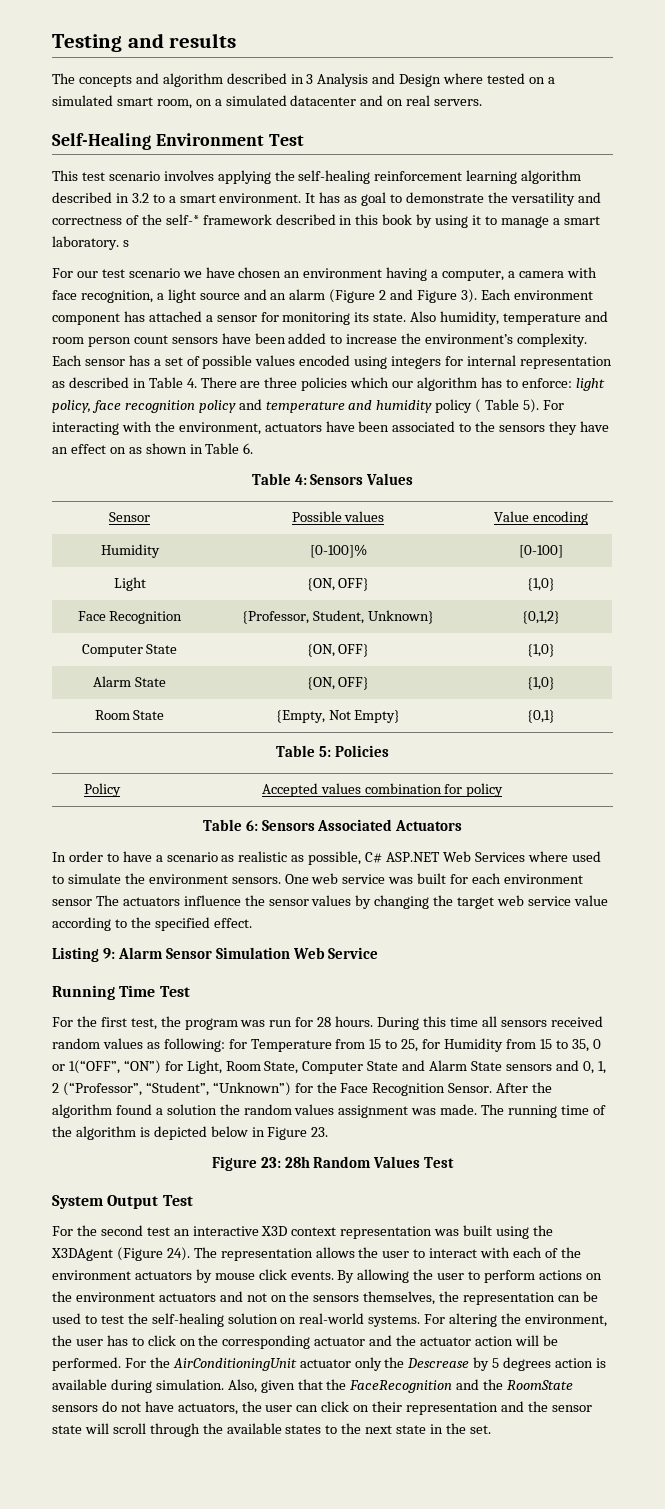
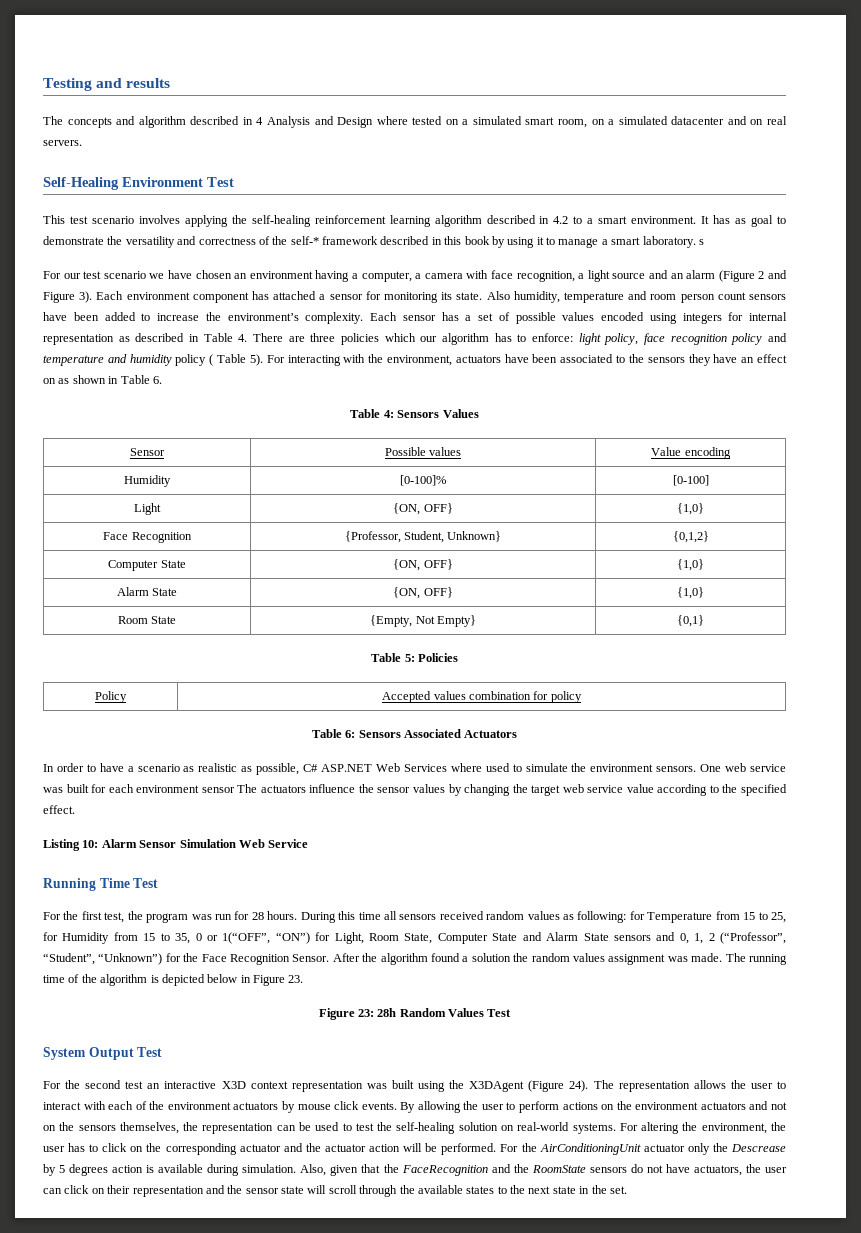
- The concepts and algorithm described in 3 Analysis and Design where tested on a simulated smart room, on a simulated datacenter and on real servers.
+ The concepts and algorithm described in 4 Analysis and Design where tested on a simulated smart room, on a simulated datacenter and on real servers.
- This test scenario involves applying the self-healing reinforcement learning algorithm described in 3.2 to a smart environment.
+ This test scenario involves applying the self-healing reinforcement learning algorithm described in 4.2 to a smart environment.
- Listing 9: Alarm Sensor Simulation Web Service
+ Listing 10: Alarm Sensor Simulation Web Service

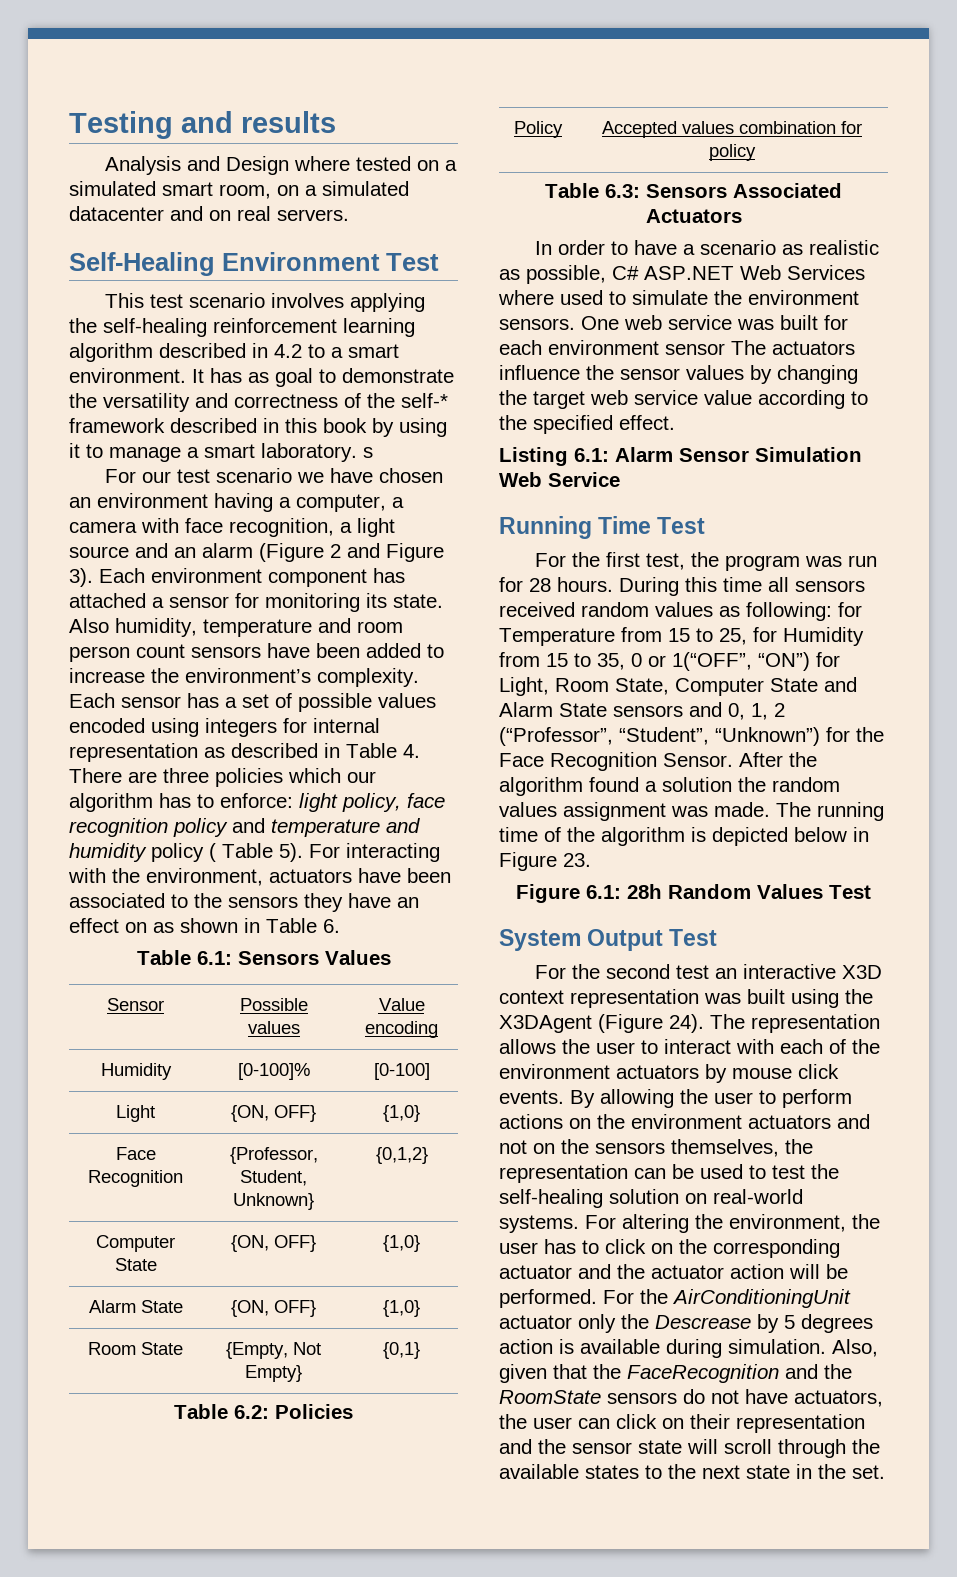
- The concepts and algorithm described in 4 Analysis and Design where tested on a simulated smart room, on a simulated datacenter and on real servers.
+ Analysis and Design where tested on a simulated smart room, on a simulated datacenter and on real servers.
- Table 4: Sensors Values
+ Table 6.1: Sensors Values
- Table 5: Policies
+ Table 6.2: Policies
- Table 6: Sensors Associated Actuators
+ Table 6.3: Sensors Associated Actuators
- Listing 10: Alarm Sensor Simulation Web Service
+ Listing 6.1: Alarm Sensor Simulation Web Service
- Figure 23: 28h Random Values Test
+ Figure 6.1: 28h Random Values Test

